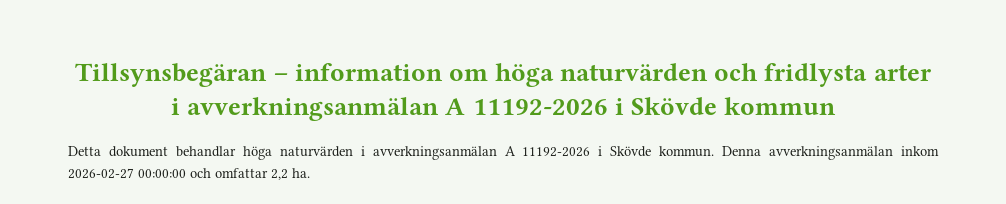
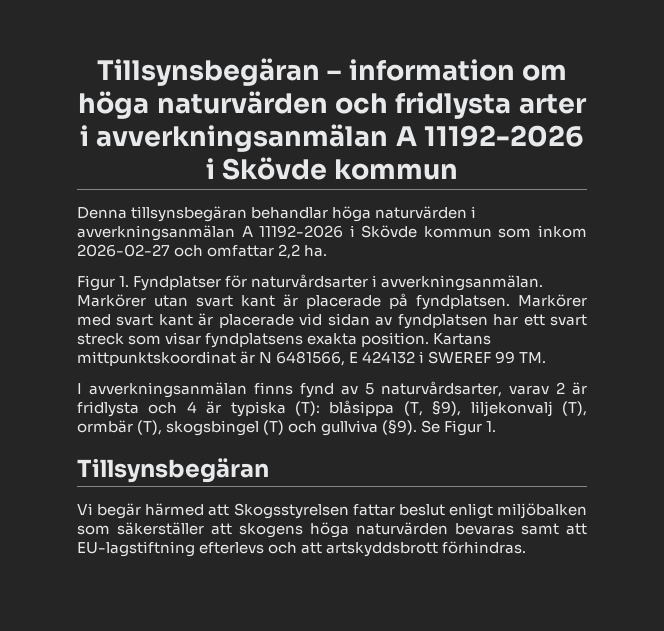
- Detta dokument behandlar höga naturvärden i avverkningsanmälan A 11192-2026 i Skövde kommun. Denna avverkningsanmälan inkom 2026-02-27 00:00:00 och omfattar 2,2 ha.
+ Denna tillsynsbegäran behandlar höga naturvärden i avverkningsanmälan A 11192-2026 i Skövde kommun som inkom 2026-02-27 och omfattar 2,2 ha.
+ Figur 1. Fyndplatser för naturvårdsarter i avverkningsanmälan. Markörer utan svart kant är placerade på fyndplatsen. Markörer med svart kant är placerade vid sidan av fyndplatsen har ett svart streck som visar fyndplatsens exakta position. Kartans mittpunktskoordinat är N 6481566, E 424132 i SWEREF 99 TM.
+ I avverkningsanmälan finns fynd av 5 naturvårdsarter, varav 2 är fridlysta och 4 är typiska (T): blåsippa (T, §9), liljekonvalj (T), ormbär (T), skogsbingel (T) och gullviva (§9). Se Figur 1.
+ Tillsynsbegäran
+ Vi begär härmed att Skogsstyrelsen fattar beslut enligt miljöbalken som säkerställer att skogens höga naturvärden bevaras samt att EU-lagstiftning efterlevs och att artskyddsbrott förhindras.

